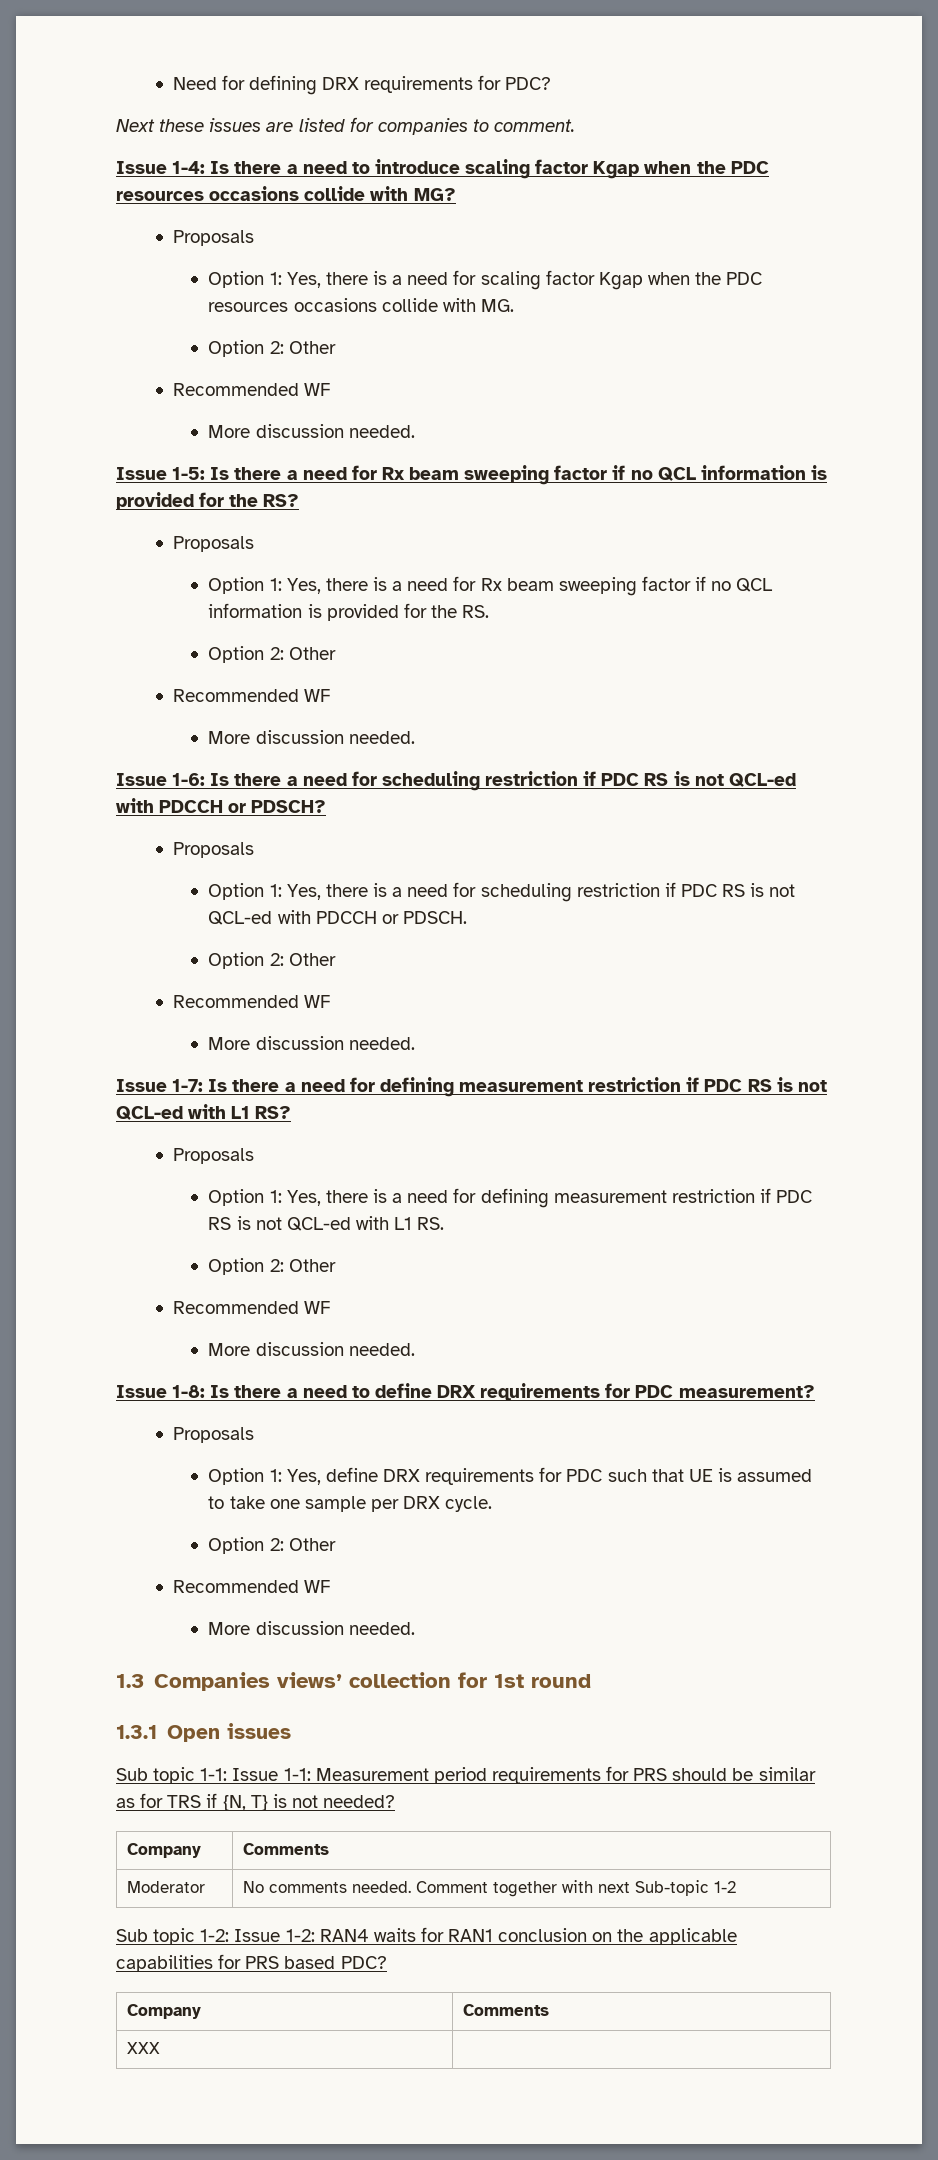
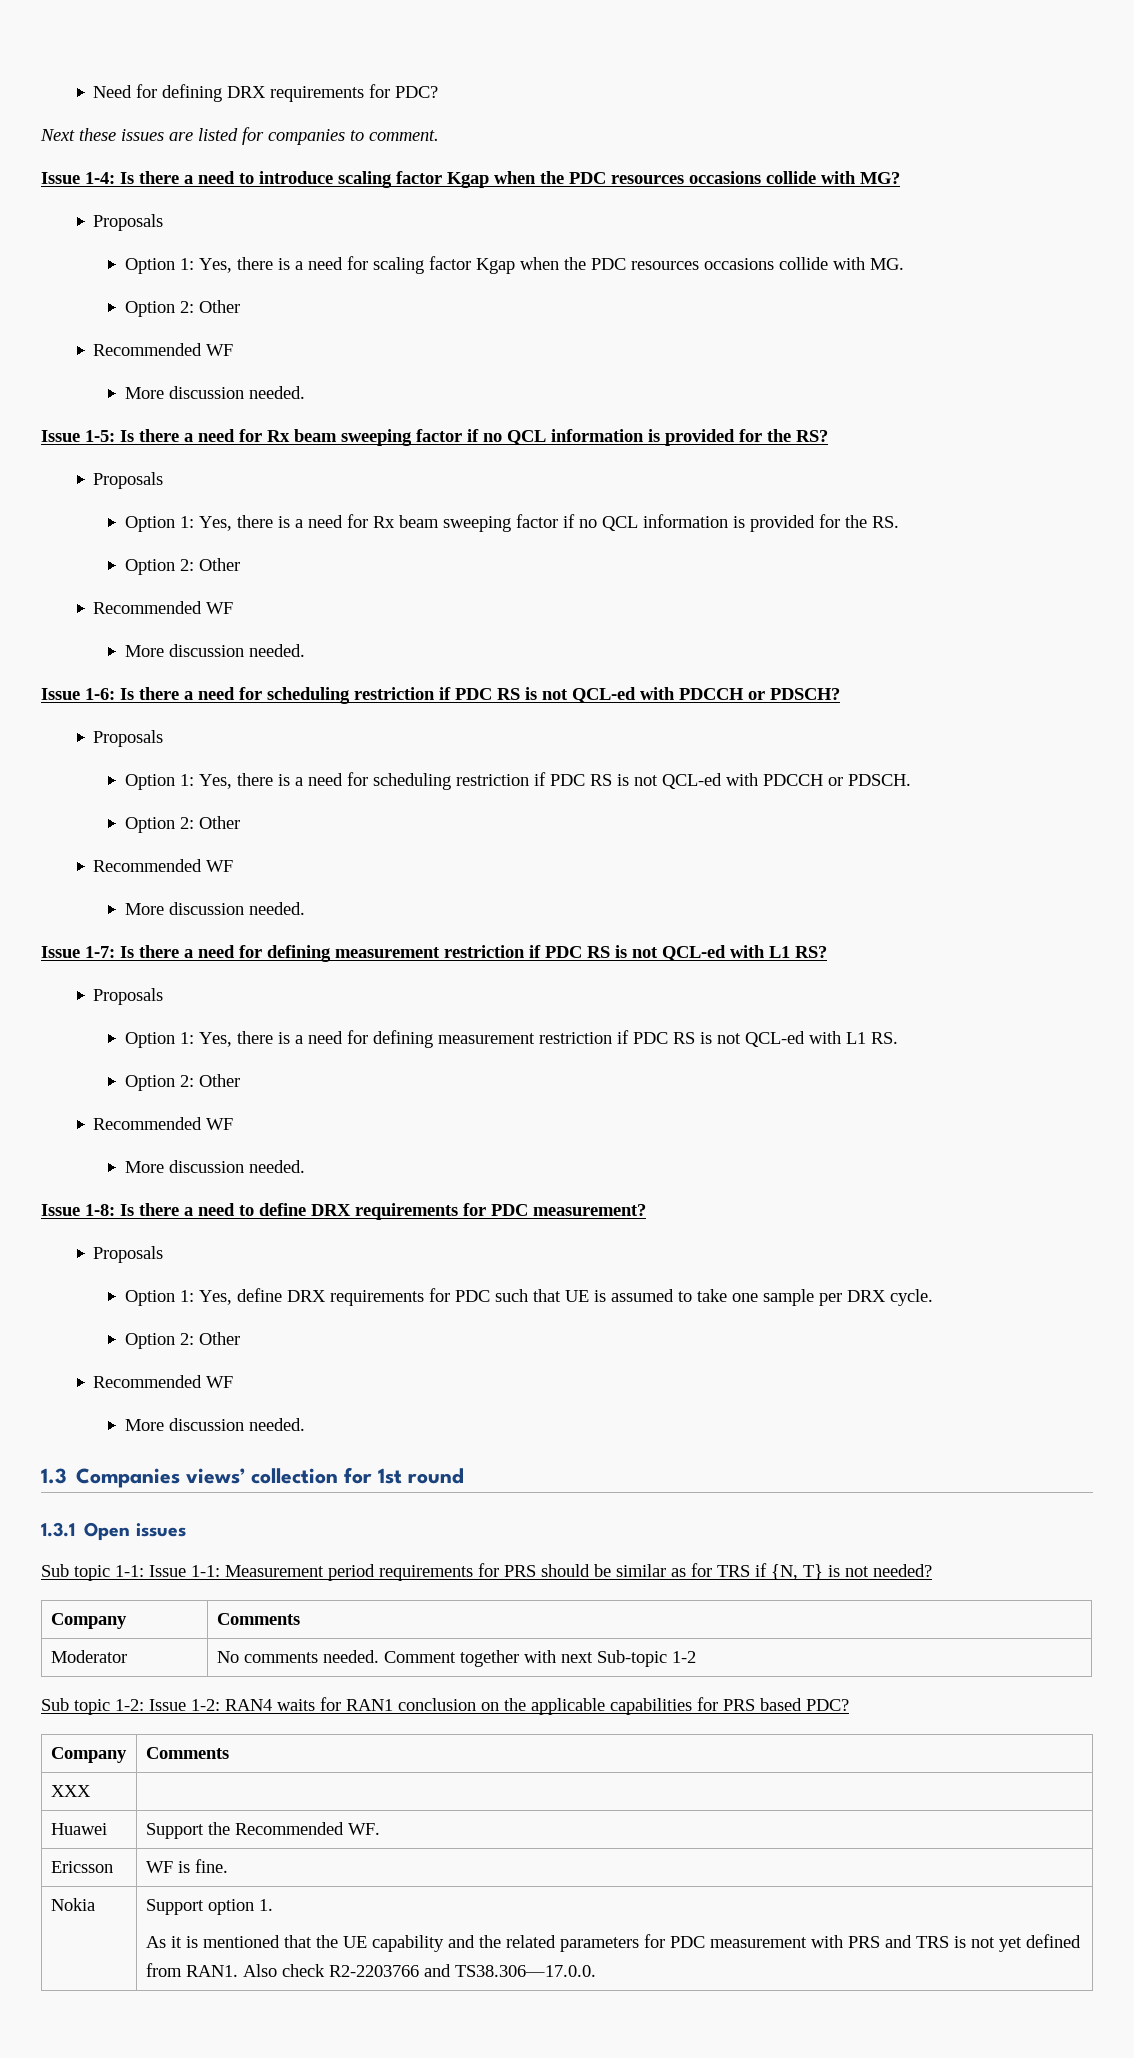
+ Huawei | Support the Recommended WF.
+ Ericsson | WF is fine.
+ Nokia | Support option 1.
+ As it is mentioned that the UE capability and the related parameters for PDC measurement with PRS and TRS is not yet defined from RAN1. Also check R2-2203766 and TS38.306—17.0.0.

